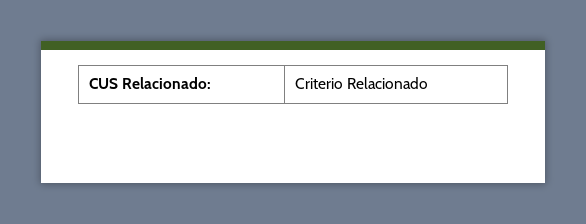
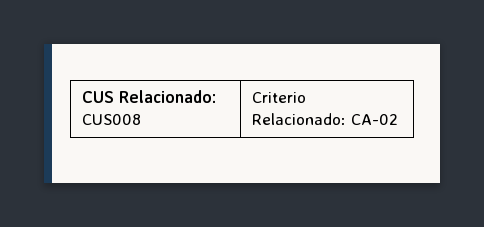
- CUS Relacionado: | Criterio Relacionado
+ CUS Relacionado: CUS008 | Criterio Relacionado: CA-02

